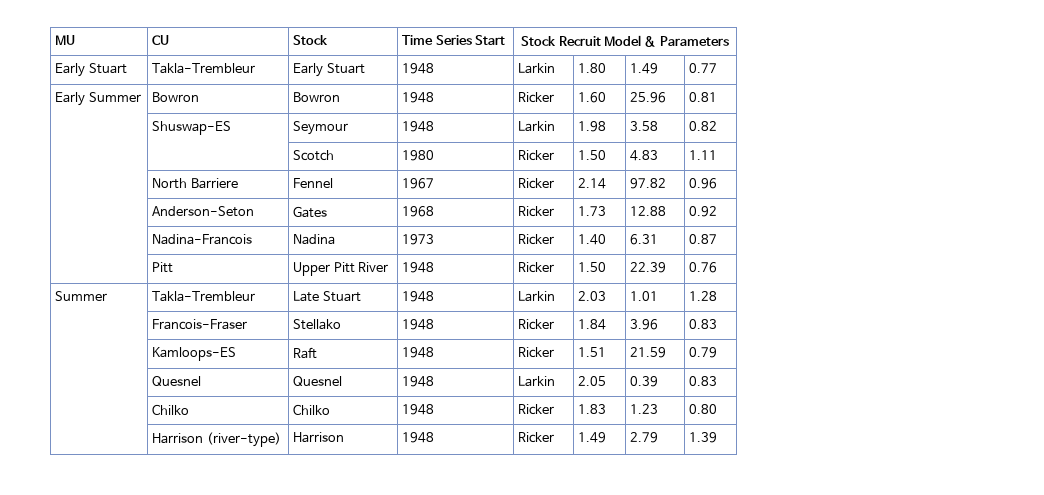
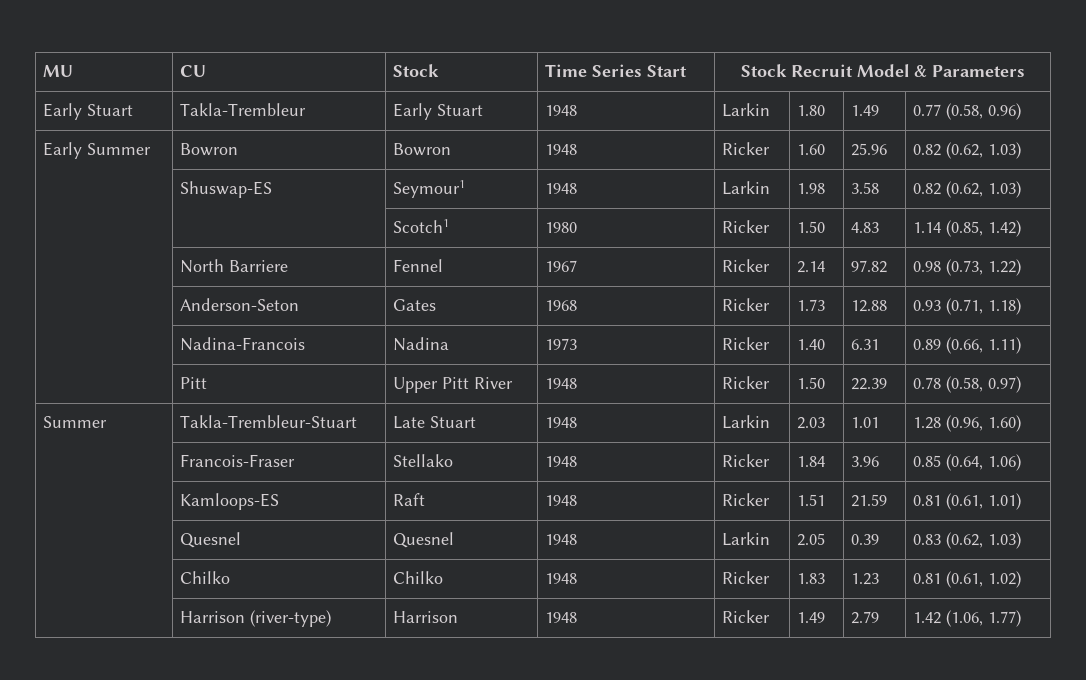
- Early Stuart | Takla-Trembleur | Early Stuart | 1948 | Larkin | 1.80 | 1.49 | 0.77
+ Early Stuart | Takla-Trembleur | Early Stuart | 1948 | Larkin | 1.80 | 1.49 | 0.77 (0.58, 0.96)
- Early Summer | Bowron | Bowron | 1948 | Ricker | 1.60 | 25.96 | 0.81
+ Early Summer | Bowron | Bowron | 1948 | Ricker | 1.60 | 25.96 | 0.82 (0.62, 1.03)
- | Shuswap-ES | Seymour | 1948 | Larkin | 1.98 | 3.58 | 0.82
- | | Scotch | 1980 | Ricker | 1.50 | 4.83 | 1.11
+ | Shuswap-ES | Seymour1 | 1948 | Larkin | 1.98 | 3.58 | 0.82 (0.62, 1.03)
+ | | Scotch1 | 1980 | Ricker | 1.50 | 4.83 | 1.14 (0.85, 1.42)
- | North Barriere | Fennel | 1967 | Ricker | 2.14 | 97.82 | 0.96
+ | North Barriere | Fennel | 1967 | Ricker | 2.14 | 97.82 | 0.98 (0.73, 1.22)
- | Anderson-Seton | Gates | 1968 | Ricker | 1.73 | 12.88 | 0.92
+ | Anderson-Seton | Gates | 1968 | Ricker | 1.73 | 12.88 | 0.93 (0.71, 1.18)
- | Nadina-Francois | Nadina | 1973 | Ricker | 1.40 | 6.31 | 0.87
+ | Nadina-Francois | Nadina | 1973 | Ricker | 1.40 | 6.31 | 0.89 (0.66, 1.11)
- | Pitt | Upper Pitt River | 1948 | Ricker | 1.50 | 22.39 | 0.76
- Summer | Takla-Trembleur | Late Stuart | 1948 | Larkin | 2.03 | 1.01 | 1.28
+ | Pitt | Upper Pitt River | 1948 | Ricker | 1.50 | 22.39 | 0.78 (0.58, 0.97)
+ Summer | Takla-Trembleur-Stuart | Late Stuart | 1948 | Larkin | 2.03 | 1.01 | 1.28 (0.96, 1.60)
- | Francois-Fraser | Stellako | 1948 | Ricker | 1.84 | 3.96 | 0.83
+ | Francois-Fraser | Stellako | 1948 | Ricker | 1.84 | 3.96 | 0.85 (0.64, 1.06)
- | Kamloops-ES | Raft | 1948 | Ricker | 1.51 | 21.59 | 0.79
+ | Kamloops-ES | Raft | 1948 | Ricker | 1.51 | 21.59 | 0.81 (0.61, 1.01)
- | Quesnel | Quesnel | 1948 | Larkin | 2.05 | 0.39 | 0.83
+ | Quesnel | Quesnel | 1948 | Larkin | 2.05 | 0.39 | 0.83 (0.62, 1.03)
- | Chilko | Chilko | 1948 | Ricker | 1.83 | 1.23 | 0.80
+ | Chilko | Chilko | 1948 | Ricker | 1.83 | 1.23 | 0.81 (0.61, 1.02)
- | Harrison (river-type) | Harrison | 1948 | Ricker | 1.49 | 2.79 | 1.39
+ | Harrison (river-type) | Harrison | 1948 | Ricker | 1.49 | 2.79 | 1.42 (1.06, 1.77)

